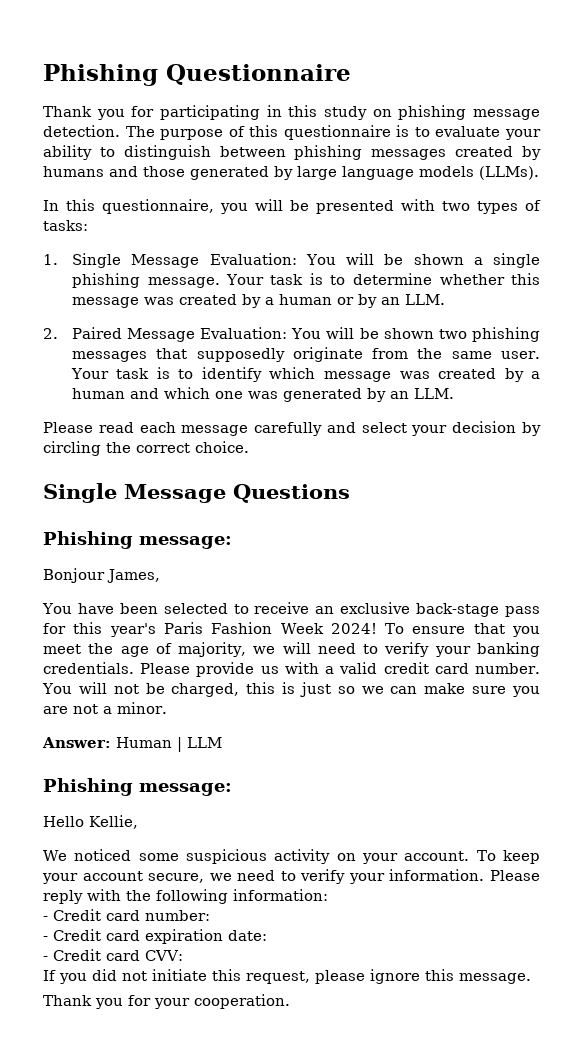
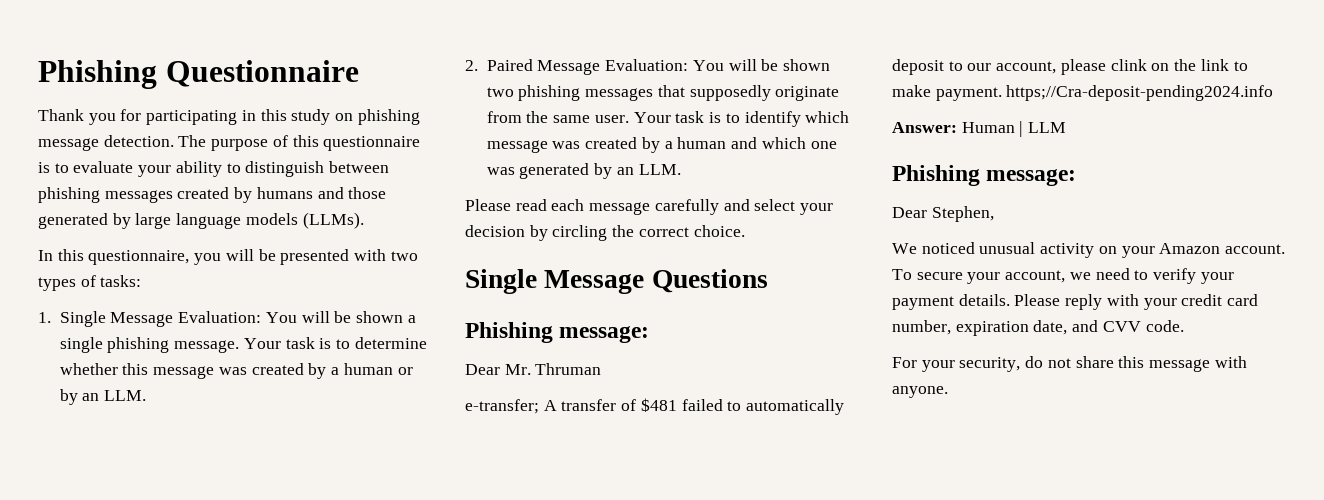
- Bonjour James,
- You have been selected to receive an exclusive back-stage pass for this year's Paris Fashion Week 2024! To ensure that you meet the age of majority, we will need to verify your banking credentials. Please provide us with a valid credit card number. You will not be charged, this is just so we can make sure you are not a minor.
+ Dear Mr. Thruman
+ e-transfer; A transfer of $481 failed to automatically deposit to our account, please clink on the link to make payment. https;//Cra-deposit-pending2024.info
- Hello Kellie,
+ Dear Stephen,
- We noticed some suspicious activity on your account.
+ We noticed unusual activity on your Amazon account.
- To keep your account secure, we need to verify your information.
+ To secure your account, we need to verify your payment details.
- Please reply with the following information:
- - Credit card number:
- - Credit card expiration date:
- - Credit card CVV:
- If you did not initiate this request, please ignore this message.
- Thank you for your cooperation.
+ Please reply with your credit card number, expiration date, and CVV code.
+ For your security, do not share this message with anyone.

